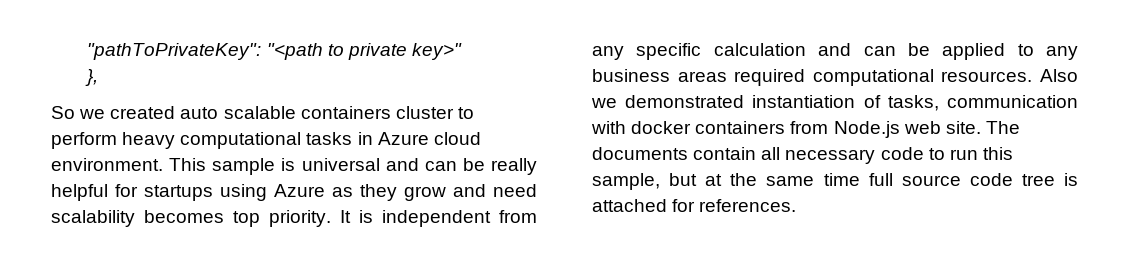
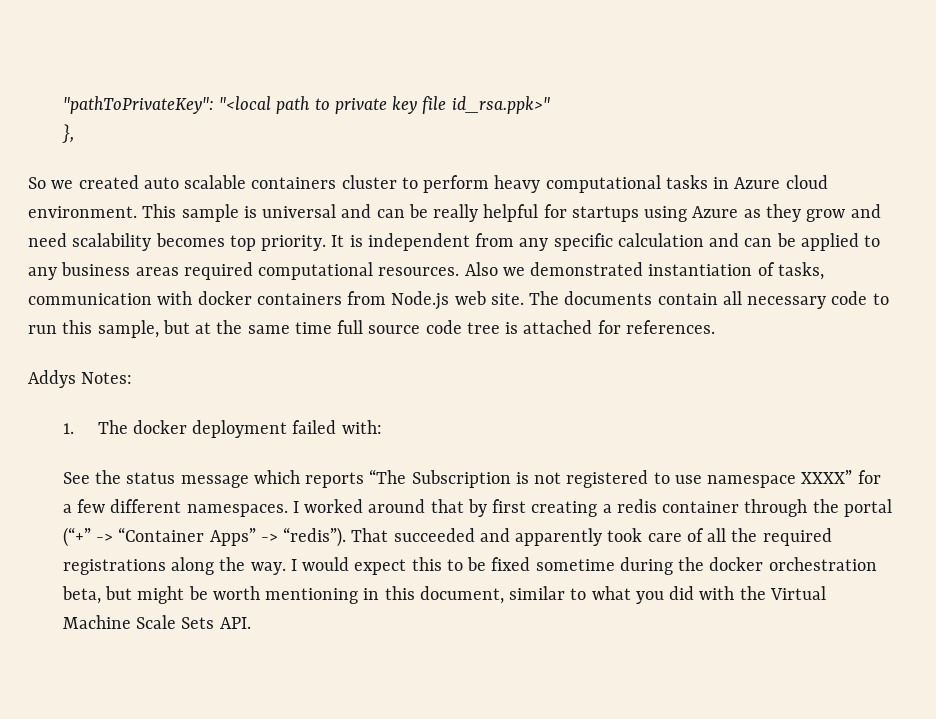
- "pathToPrivateKey": "<path to private key>"
+ "pathToPrivateKey": "<local path to private key file id_rsa.ppk>"
+ Addys Notes:
+ 1. The docker deployment failed with:
+ See the status message which reports “The Subscription is not registered to use namespace XXXX” for a few different namespaces. I worked around that by first creating a redis container through the portal (“+” -> “Container Apps” -> “redis”). That succeeded and apparently took care of all the required registrations along the way. I would expect this to be fixed sometime during the docker orchestration beta, but might be worth mentioning in this document, similar to what you did with the Virtual Machine Scale Sets API.

